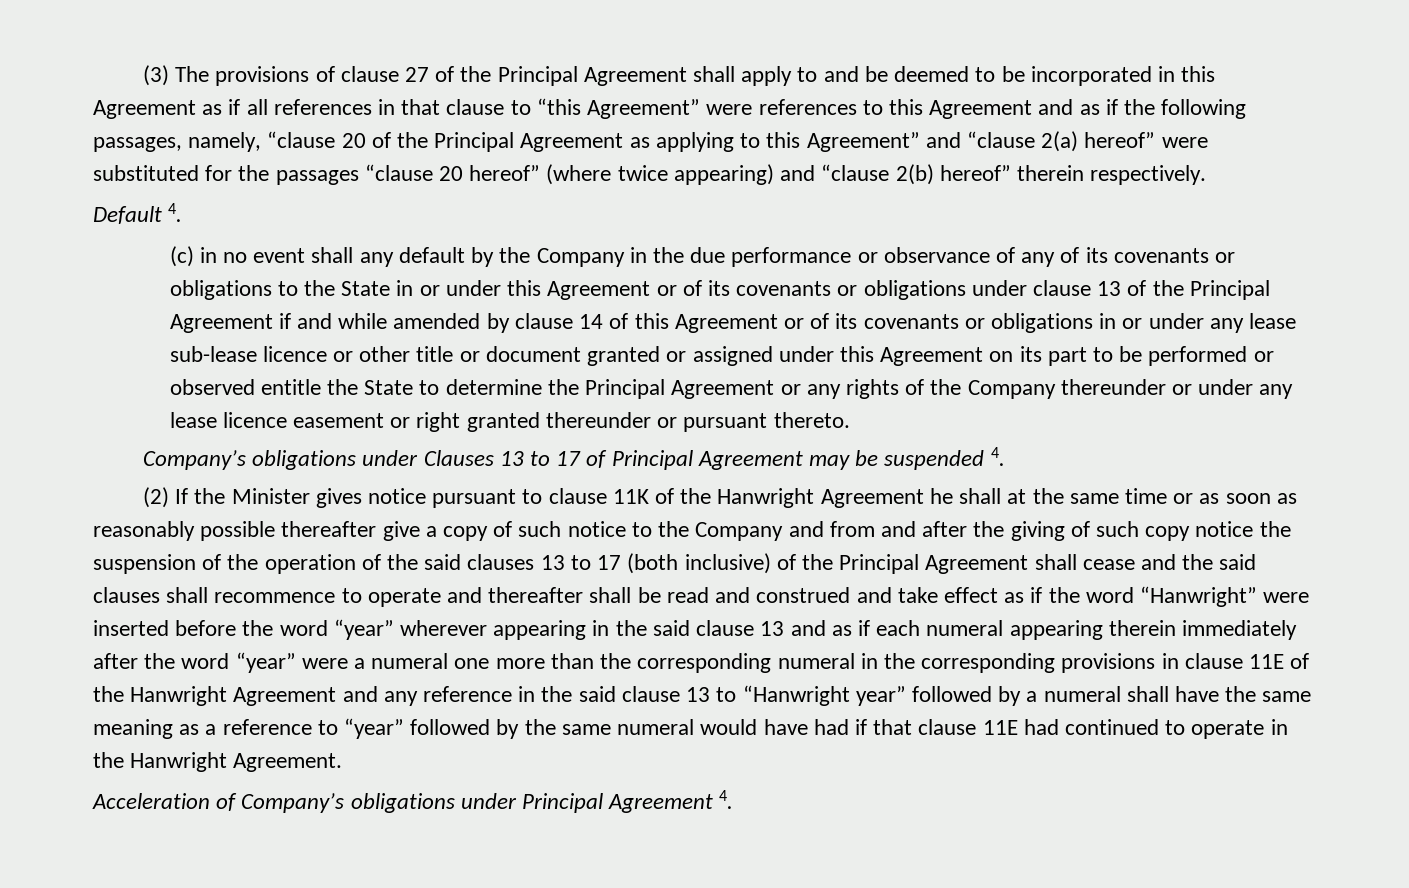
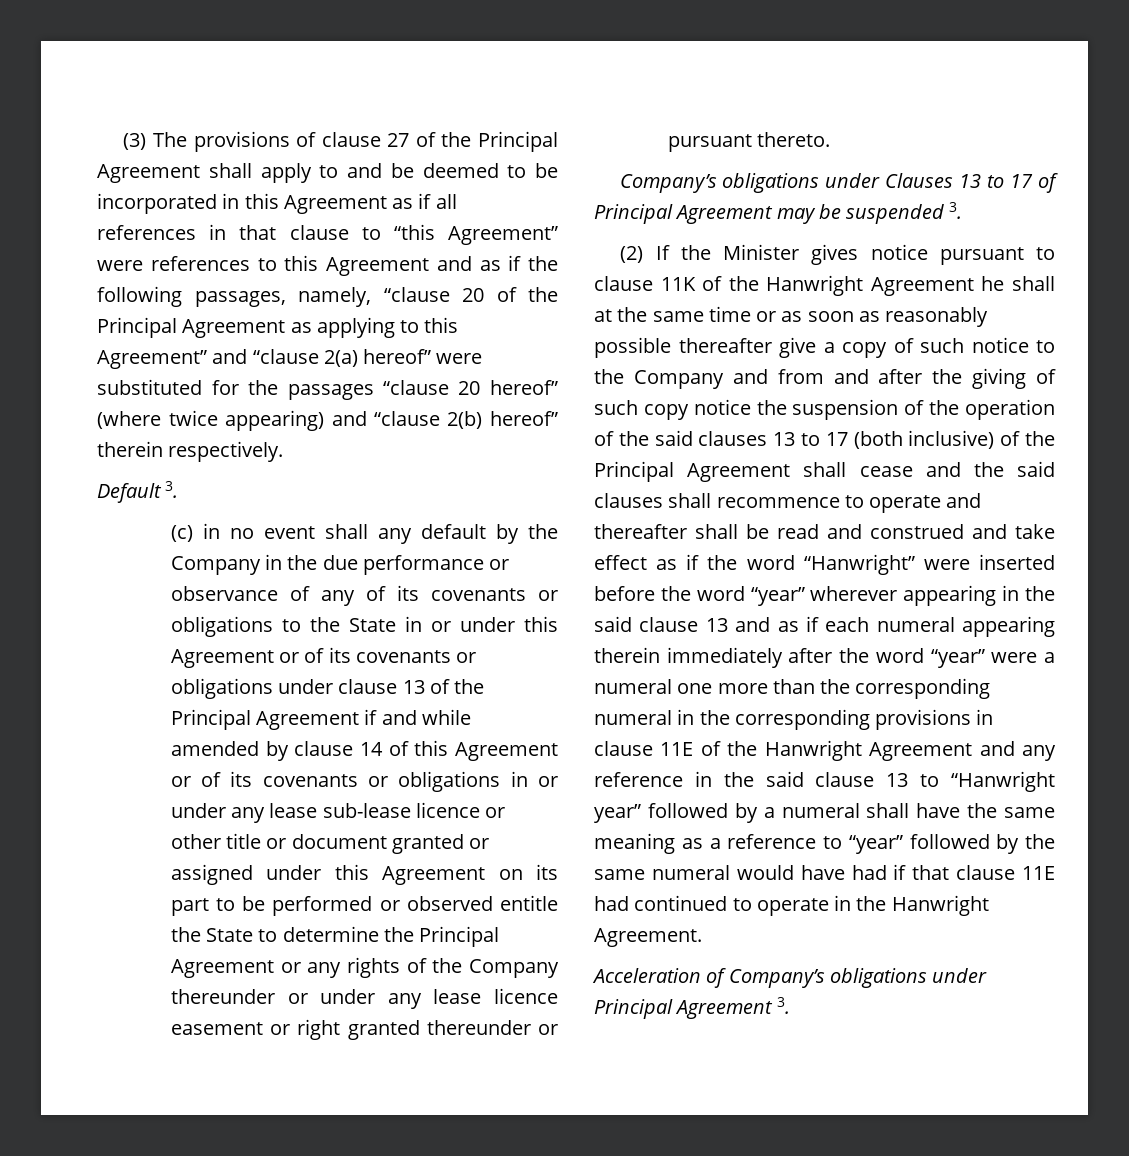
- Default 4.
+ Default 3.
- Company’s obligations under Clauses 13 to 17 of Principal Agreement may be suspended 4.
+ Company’s obligations under Clauses 13 to 17 of Principal Agreement may be suspended 3.
- Acceleration of Company’s obligations under Principal Agreement 4.
+ Acceleration of Company’s obligations under Principal Agreement 3.

